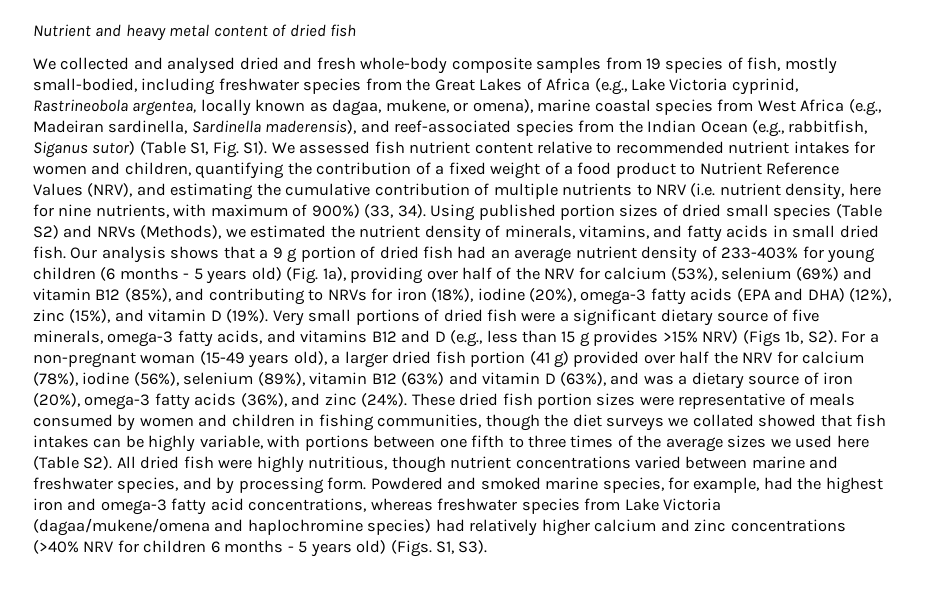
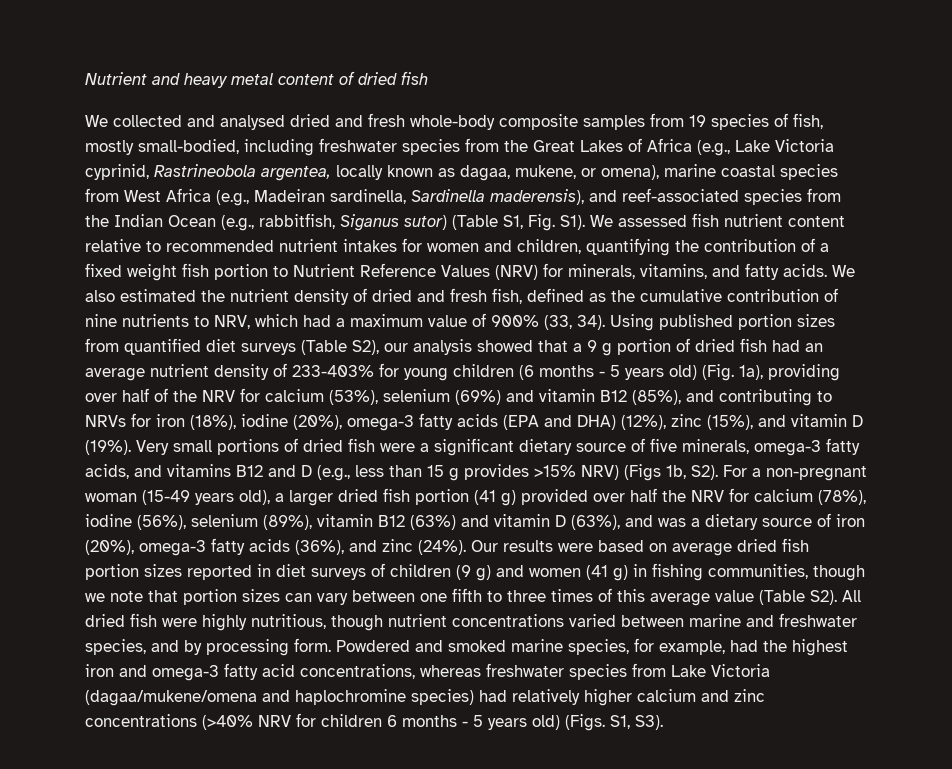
- We collected and analysed dried and fresh whole-body composite samples from 19 species of fish, mostly small-bodied, including freshwater species from the Great Lakes of Africa (e.g., Lake Victoria cyprinid, Rastrineobola argentea, locally known as dagaa, mukene, or omena), marine coastal species from West Africa (e.g., Madeiran sardinella, Sardinella maderensis), and reef-associated species from the Indian Ocean (e.g., rabbitfish, Siganus sutor) (Table S1, Fig. S1). We assessed fish nutrient content relative to recommended nutrient intakes for women and children, quantifying the contribution of a fixed weight of a food product to Nutrient Reference Values (NRV), and estimating the cumulative contribution of multiple nutrients to NRV (i.e. nutrient density, here for nine nutrients, with maximum of 900%) (33, 34).
+ We collected and analysed dried and fresh whole-body composite samples from 19 species of fish, mostly small-bodied, including freshwater species from the Great Lakes of Africa (e.g., Lake Victoria cyprinid, Rastrineobola argentea, locally known as dagaa, mukene, or omena), marine coastal species from West Africa (e.g., Madeiran sardinella, Sardinella maderensis), and reef-associated species from the Indian Ocean (e.g., rabbitfish, Siganus sutor) (Table S1, Fig. S1). We assessed fish nutrient content relative to recommended nutrient intakes for women and children, quantifying the contribution of a fixed weight fish portion to Nutrient Reference Values (NRV) for minerals, vitamins, and fatty acids. We also estimated the nutrient density of dried and fresh fish, defined as the cumulative contribution of nine nutrients to NRV, which had a maximum value of 900% (33, 34).
- Using published portion sizes of dried small species (Table S2) and NRVs (Methods), we estimated the nutrient density of minerals, vitamins, and fatty acids in small dried fish. Our analysis shows that a 9 g portion of dried fish had an average nutrient density of 233-403% for young children (6 months - 5 years old) (Fig. 1a), providing over half of the NRV for calcium (53%), selenium (69%) and vitamin B12 (85%), and contributing to NRVs for iron (18%), iodine (20%), omega-3 fatty acids (EPA and DHA) (12%), zinc (15%), and vitamin D (19%).
+ Using published portion sizes from quantified diet surveys (Table S2), our analysis showed that a 9 g portion of dried fish had an average nutrient density of 233-403% for young children (6 months - 5 years old) (Fig. 1a), providing over half of the NRV for calcium (53%), selenium (69%) and vitamin B12 (85%), and contributing to NRVs for iron (18%), iodine (20%), omega-3 fatty acids (EPA and DHA) (12%), zinc (15%), and vitamin D (19%).
- These dried fish portion sizes were representative of meals consumed by women and children in fishing communities, though the diet surveys we collated showed that fish intakes can be highly variable, with portions between one fifth to three times of the average sizes we used here (Table S2). All dried fish were highly nutritious, though nutrient concentrations varied between marine and freshwater species, and by processing form.
+ Our results were based on average dried fish portion sizes reported in diet surveys of children (9 g) and women (41 g) in fishing communities, though we note that portion sizes can vary between one fifth to three times of this average value (Table S2). All dried fish were highly nutritious, though nutrient concentrations varied between marine and freshwater species, and by processing form.

